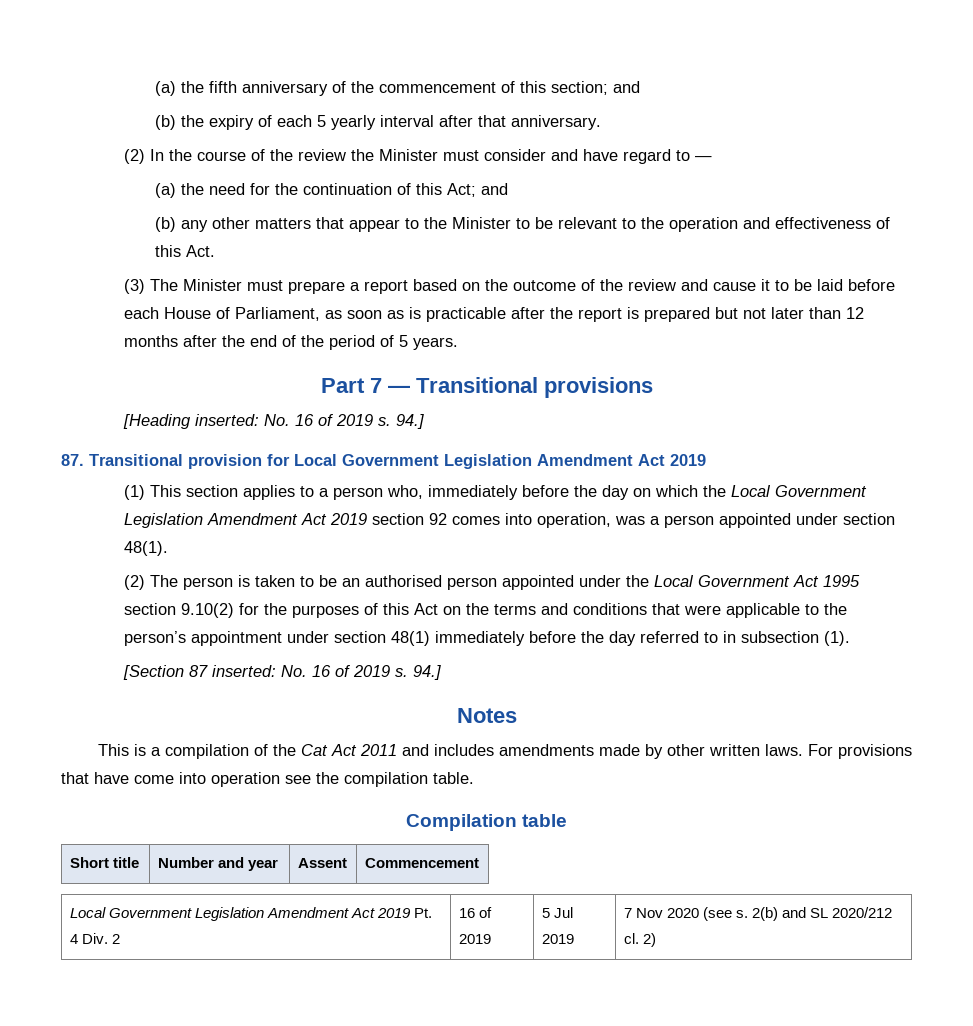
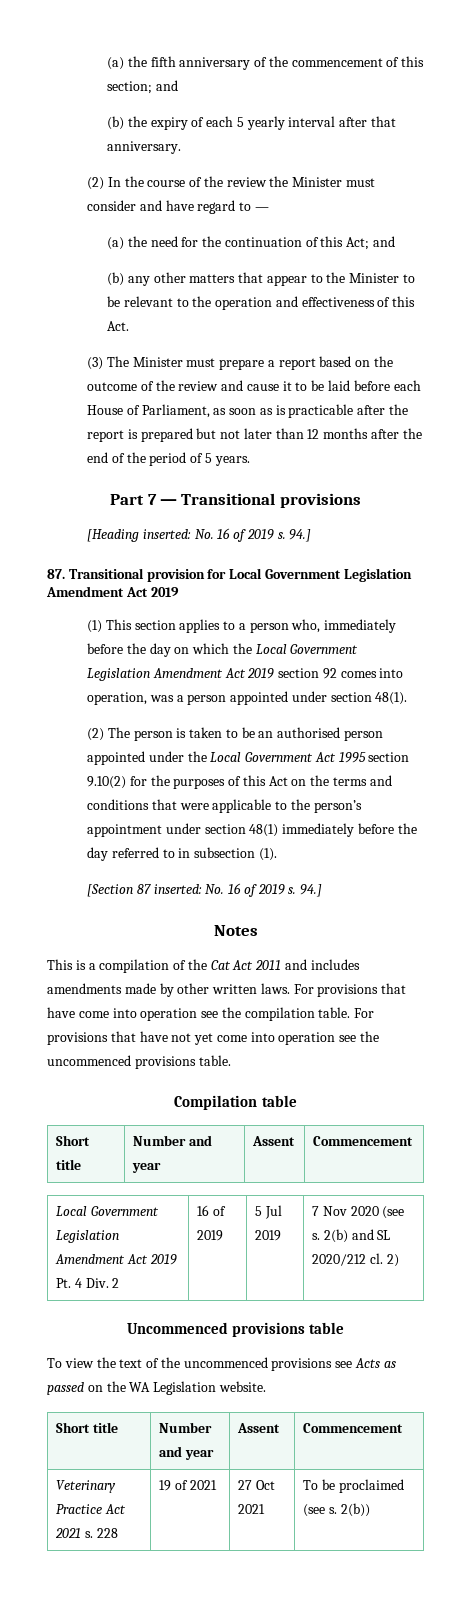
+ For provisions that have not yet come into operation see the uncommenced provisions table.
+ Uncommenced provisions table
+ To view the text of the uncommenced provisions see Acts as passed on the WA Legislation website.
+ Short title | Number and year | Assent | Commencement
+ Veterinary Practice Act 2021 s. 228 | 19 of 2021 | 27 Oct 2021 | To be proclaimed (see s. 2(b))

